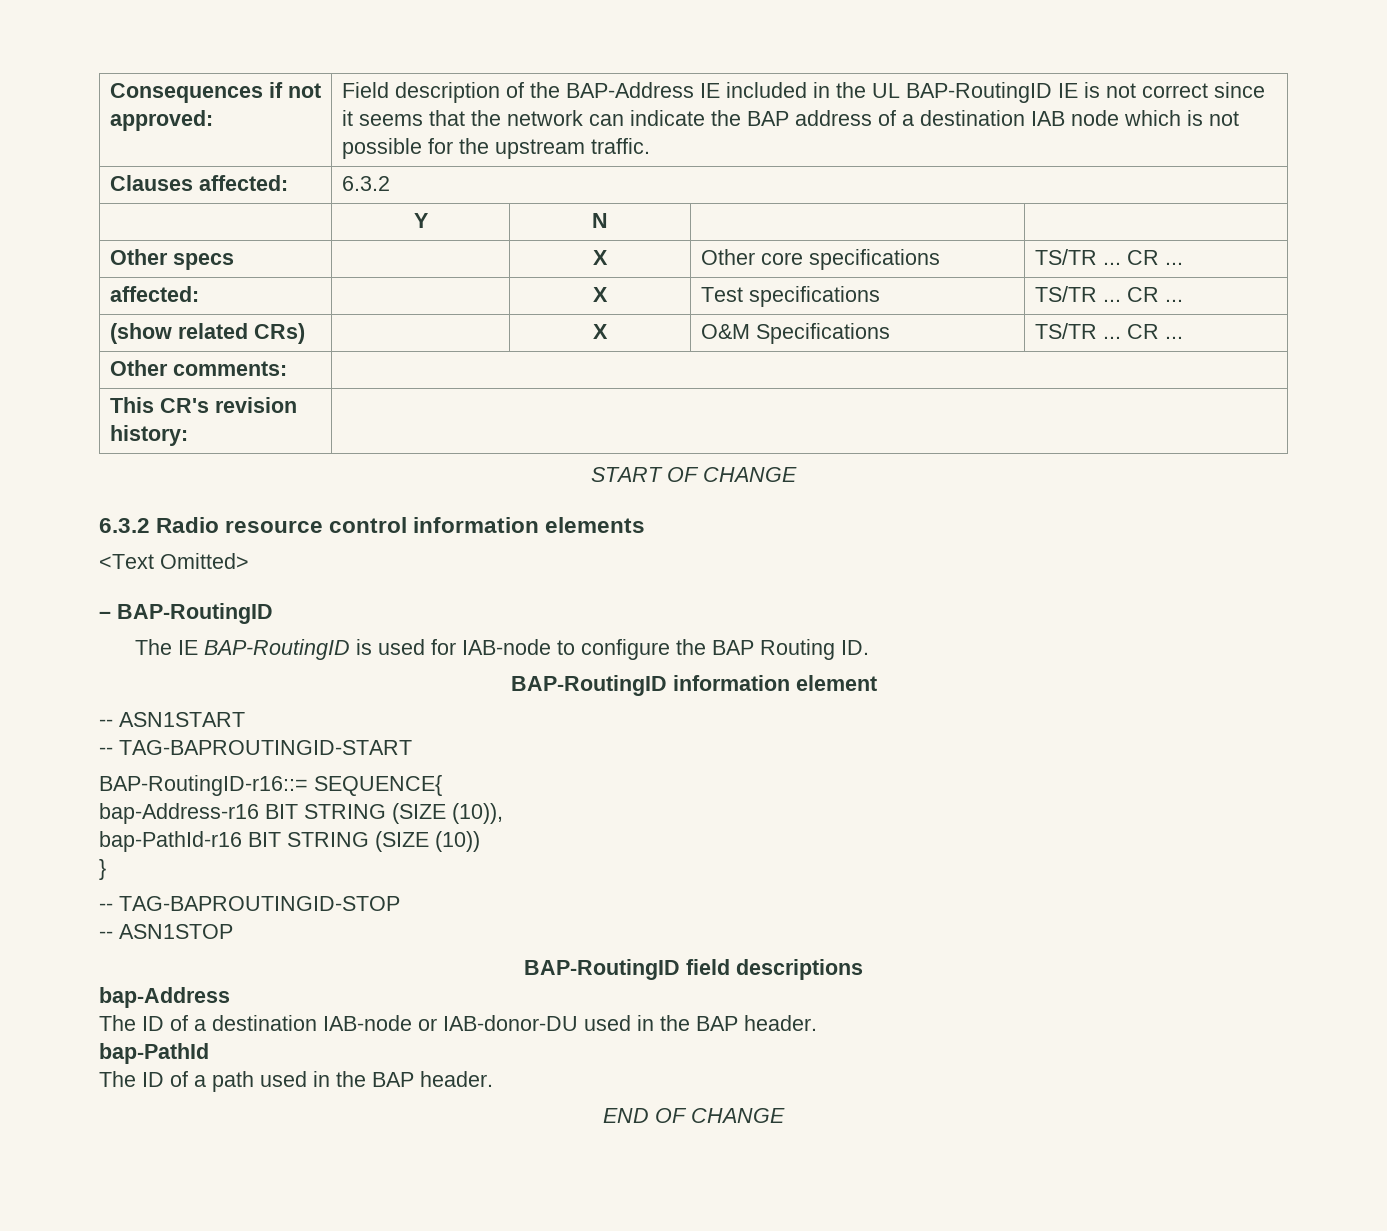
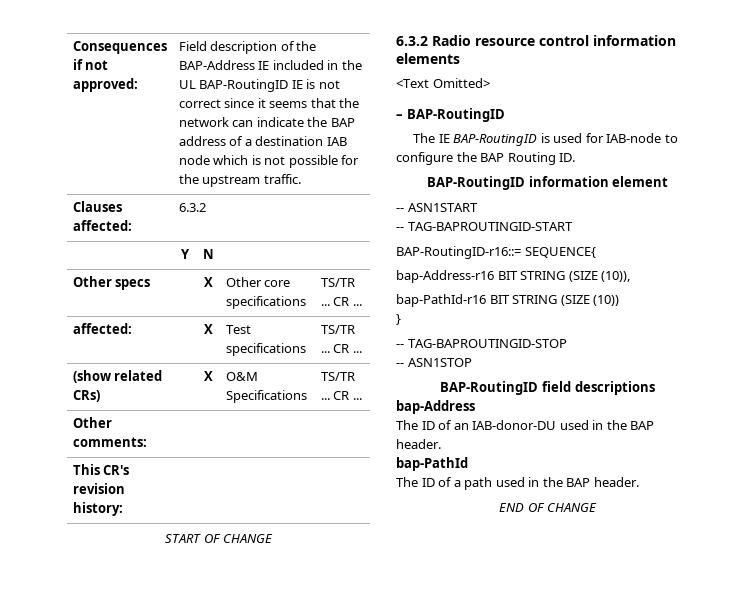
- The ID of a destination IAB-node or IAB-donor-DU used in the BAP header.
+ The ID of an IAB-donor-DU used in the BAP header.

